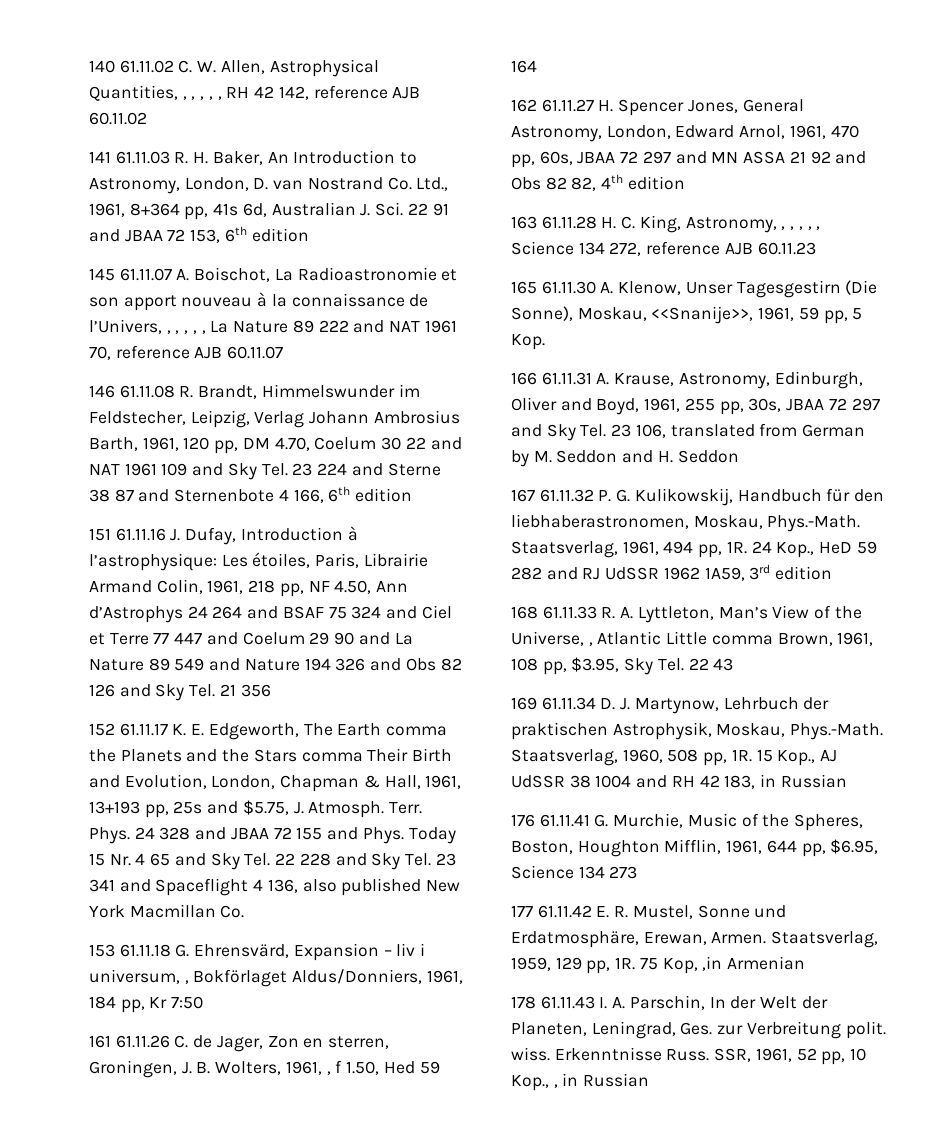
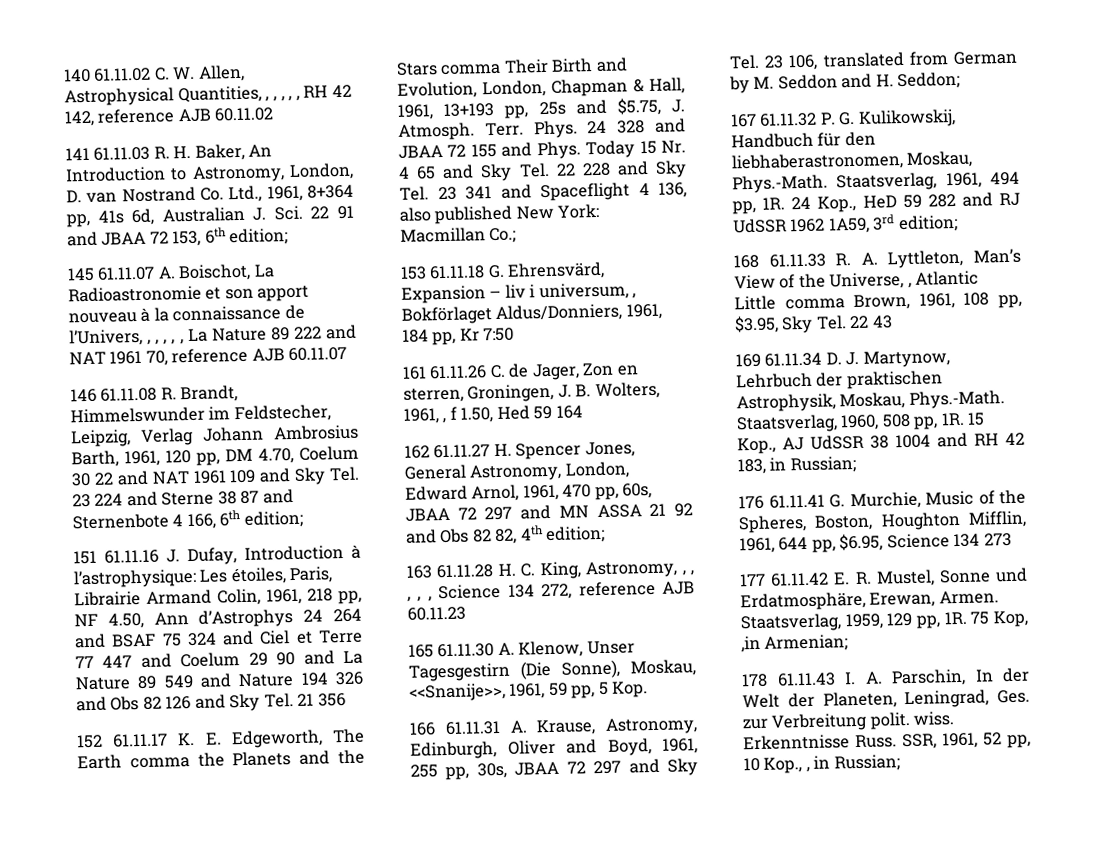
- 141 61.11.03 R. H. Baker, An Introduction to Astronomy, London, D. van Nostrand Co. Ltd., 1961, 8+364 pp, 41s 6d, Australian J. Sci. 22 91 and JBAA 72 153, 6th edition
+ 141 61.11.03 R. H. Baker, An Introduction to Astronomy, London, D. van Nostrand Co. Ltd., 1961, 8+364 pp, 41s 6d, Australian J. Sci. 22 91 and JBAA 72 153, 6th edition;
- 146 61.11.08 R. Brandt, Himmelswunder im Feldstecher, Leipzig, Verlag Johann Ambrosius Barth, 1961, 120 pp, DM 4.70, Coelum 30 22 and NAT 1961 109 and Sky Tel. 23 224 and Sterne 38 87 and Sternenbote 4 166, 6th edition
+ 146 61.11.08 R. Brandt, Himmelswunder im Feldstecher, Leipzig, Verlag Johann Ambrosius Barth, 1961, 120 pp, DM 4.70, Coelum 30 22 and NAT 1961 109 and Sky Tel. 23 224 and Sterne 38 87 and Sternenbote 4 166, 6th edition;
- Today 15 Nr. 4 65 and Sky Tel. 22 228 and Sky Tel. 23 341 and Spaceflight 4 136, also published New York Macmillan Co.
+ Today 15 Nr. 4 65 and Sky Tel. 22 228 and Sky Tel. 23 341 and Spaceflight 4 136, also published New York: Macmillan Co.;
- 162 61.11.27 H. Spencer Jones, General Astronomy, London, Edward Arnol, 1961, 470 pp, 60s, JBAA 72 297 and MN ASSA 21 92 and Obs 82 82, 4th edition
+ 162 61.11.27 H. Spencer Jones, General Astronomy, London, Edward Arnol, 1961, 470 pp, 60s, JBAA 72 297 and MN ASSA 21 92 and Obs 82 82, 4th edition;
- 166 61.11.31 A. Krause, Astronomy, Edinburgh, Oliver and Boyd, 1961, 255 pp, 30s, JBAA 72 297 and Sky Tel. 23 106, translated from German by M. Seddon and H. Seddon
+ 166 61.11.31 A. Krause, Astronomy, Edinburgh, Oliver and Boyd, 1961, 255 pp, 30s, JBAA 72 297 and Sky Tel. 23 106, translated from German by M. Seddon and H. Seddon;
- 24 Kop., HeD 59 282 and RJ UdSSR 1962 1A59, 3rd edition
+ 24 Kop., HeD 59 282 and RJ UdSSR 1962 1A59, 3rd edition;
- 15 Kop., AJ UdSSR 38 1004 and RH 42 183, in Russian
+ 15 Kop., AJ UdSSR 38 1004 and RH 42 183, in Russian;
- 75 Kop, ,in Armenian
+ 75 Kop, ,in Armenian;
- SSR, 1961, 52 pp, 10 Kop., , in Russian
+ SSR, 1961, 52 pp, 10 Kop., , in Russian;

